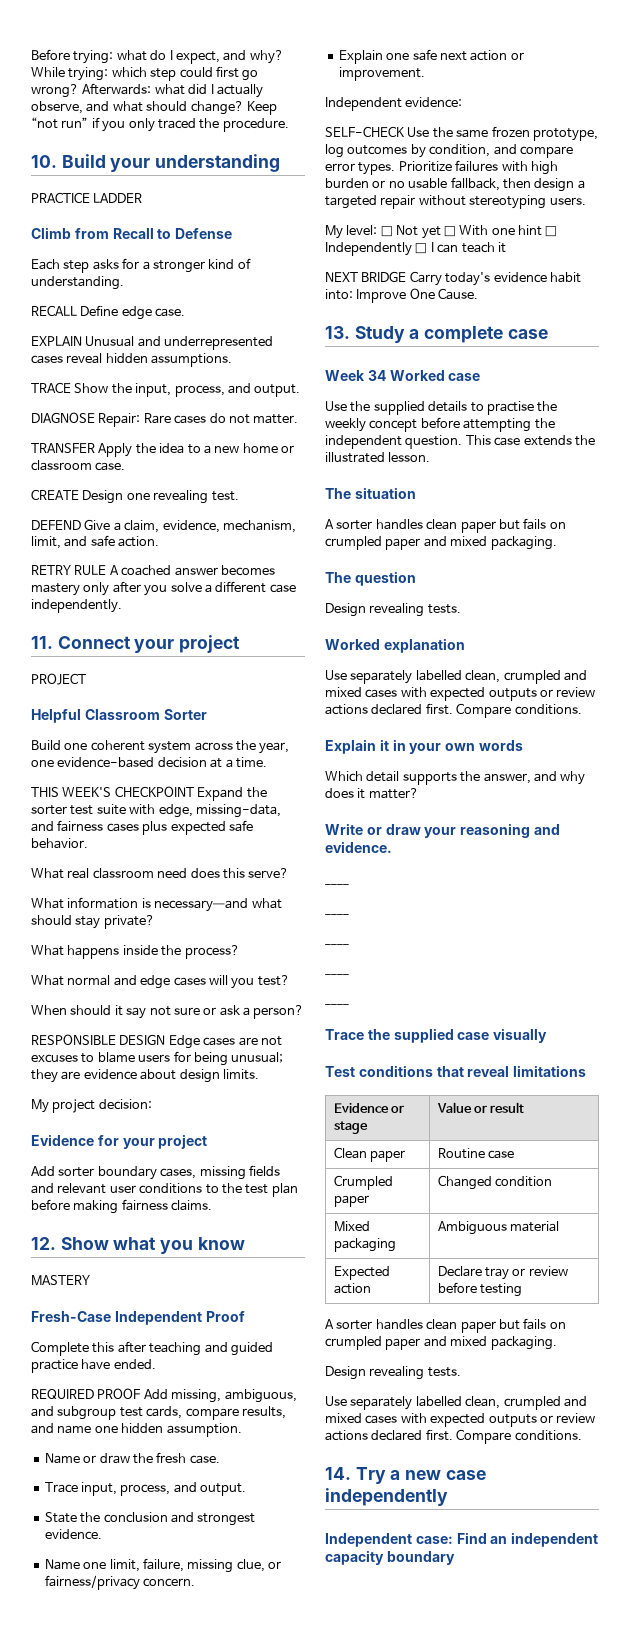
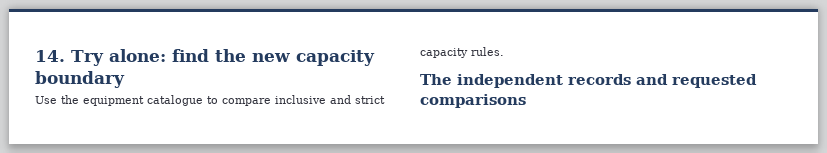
- Before trying: what do I expect, and why? While trying: which step could first go wrong? Afterwards: what did I actually observe, and what should change? Keep “not run” if you only traced the procedure.
- 10. Build your understanding
- PRACTICE LADDER
- Climb from Recall to Defense
- Each step asks for a stronger kind of understanding.
- RECALL Define edge case.
- EXPLAIN Unusual and underrepresented cases reveal hidden assumptions.
- TRACE Show the input, process, and output.
- DIAGNOSE Repair: Rare cases do not matter.
- TRANSFER Apply the idea to a new home or classroom case.
- CREATE Design one revealing test.
- DEFEND Give a claim, evidence, mechanism, limit, and safe action.
- RETRY RULE A coached answer becomes mastery only after you solve a different case independently.
- 11. Connect your project
- PROJECT
- Helpful Classroom Sorter
- Build one coherent system across the year, one evidence-based decision at a time.
- THIS WEEK'S CHECKPOINT Expand the sorter test suite with edge, missing-data, and fairness cases plus expected safe behavior.
- What real classroom need does this serve?
- What information is necessary—and what should stay private?
- What happens inside the process?
- What normal and edge cases will you test?
- When should it say not sure or ask a person?
- RESPONSIBLE DESIGN Edge cases are not excuses to blame users for being unusual; they are evidence about design limits.
- My project decision:
- Evidence for your project
- Add sorter boundary cases, missing fields and relevant user conditions to the test plan before making fairness claims.
- 12. Show what you know
- MASTERY
- Fresh-Case Independent Proof
- Complete this after teaching and guided practice have ended.
- REQUIRED PROOF Add missing, ambiguous, and subgroup test cards, compare results, and name one hidden assumption.
- Name or draw the fresh case.
- Trace input, process, and output.
- State the conclusion and strongest evidence.
- Name one limit, failure, missing clue, or fairness/privacy concern.
- Explain one safe next action or improvement.
- Independent evidence:
- SELF-CHECK Use the same frozen prototype, log outcomes by condition, and compare error types. Prioritize failures with high burden or no usable fallback, then design a targeted repair without stereotyping users.
- My level: □ Not yet □ With one hint □ Independently □ I can teach it
- NEXT BRIDGE Carry today's evidence habit into: Improve One Cause.
- 13. Study a complete case
- Week 34 Worked case
- Use the supplied details to practise the weekly concept before attempting the independent question. This case extends the illustrated lesson.
- The situation
- A sorter handles clean paper but fails on crumpled paper and mixed packaging.
- The question
- Design revealing tests.
- Worked explanation
- Use separately labelled clean, crumpled and mixed cases with expected outputs or review actions declared first. Compare conditions.
- Explain it in your own words
- Which detail supports the answer, and why does it matter?
- Write or draw your reasoning and evidence.
- ____
- ____
- ____
- ____
- ____
- Trace the supplied case visually
- Test conditions that reveal limitations
- Evidence or stage | Value or result
- Clean paper | Routine case
- Crumpled paper | Changed condition
- Mixed packaging | Ambiguous material
- Expected action | Declare tray or review before testing
- A sorter handles clean paper but fails on crumpled paper and mixed packaging.
- Design revealing tests.
- Use separately labelled clean, crumpled and mixed cases with expected outputs or review actions declared first. Compare conditions.
- 14. Try a new case independently
- Independent case: Find an independent capacity boundary
+ 14. Try alone: find the new capacity boundary
+ Use the equipment catalogue to compare inclusive and strict capacity rules.
+ The independent records and requested comparisons

